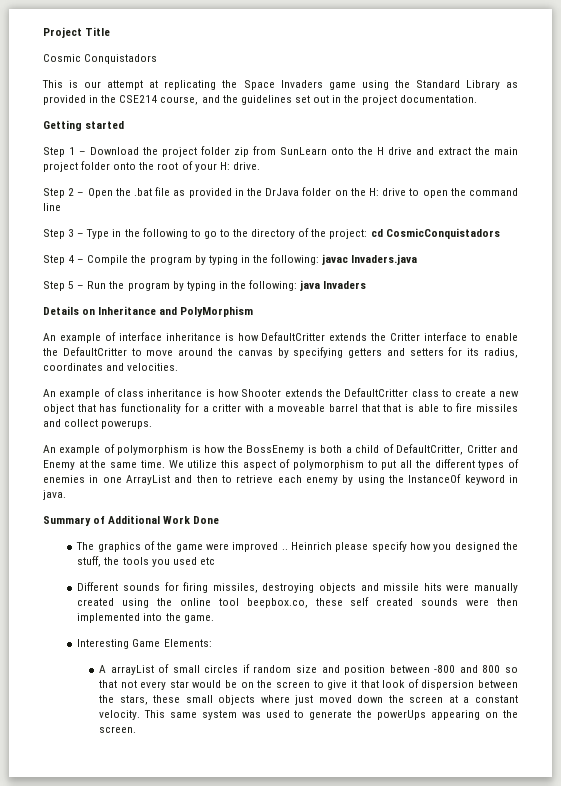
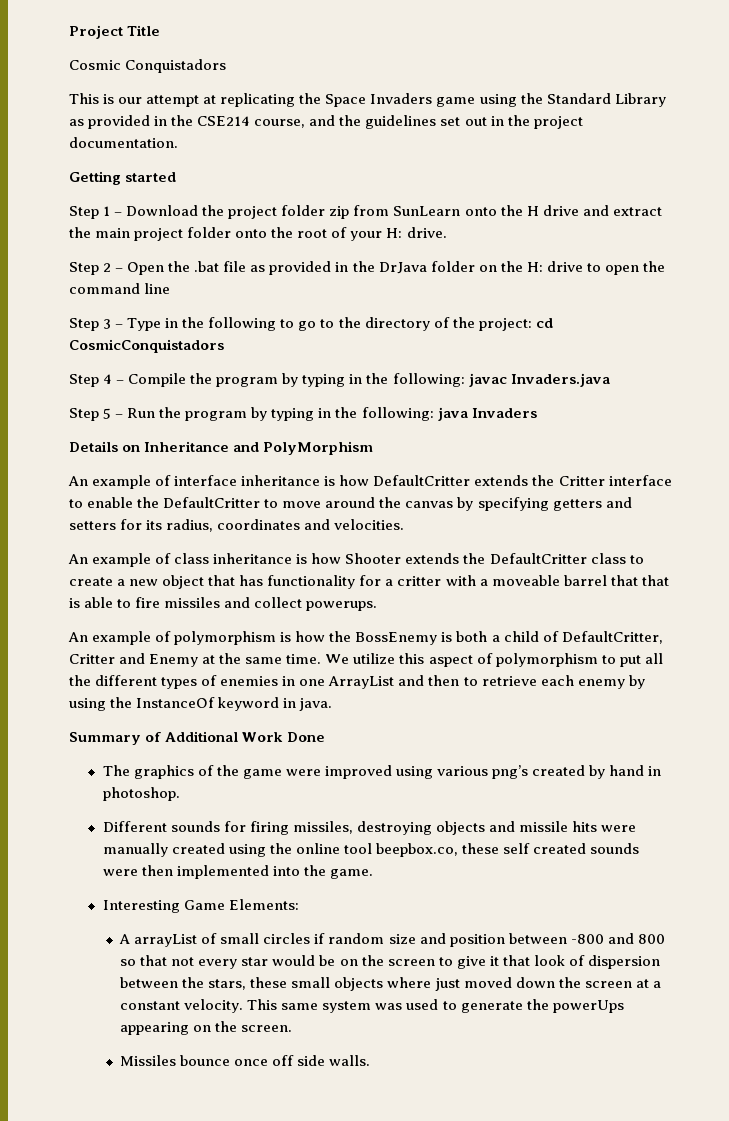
- The graphics of the game were improved .. Heinrich please specify how you designed the stuff, the tools you used etc
+ The graphics of the game were improved using various png’s created by hand in photoshop.
+ Missiles bounce once off side walls.

